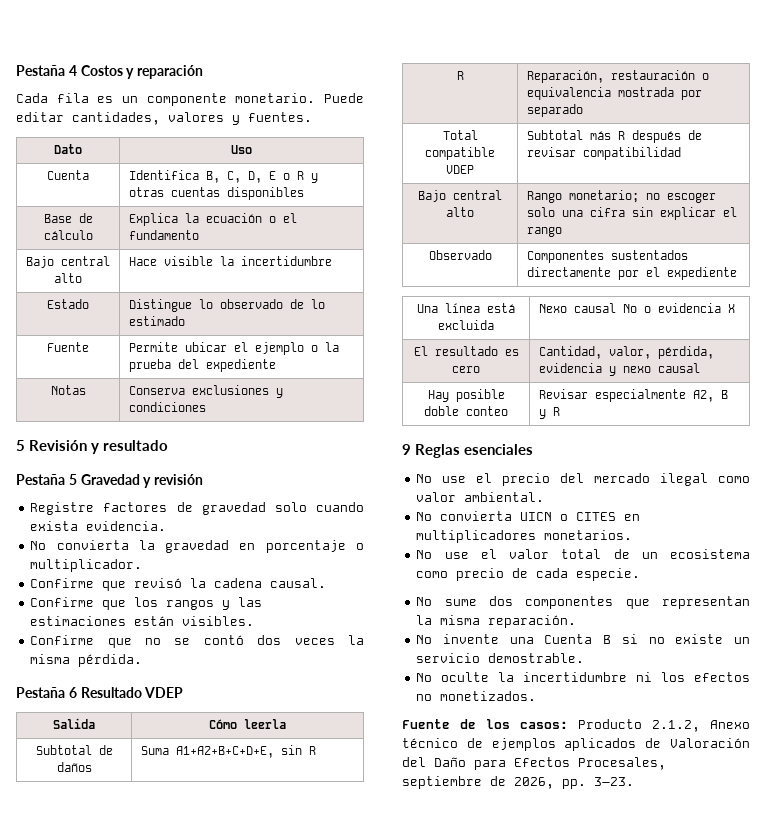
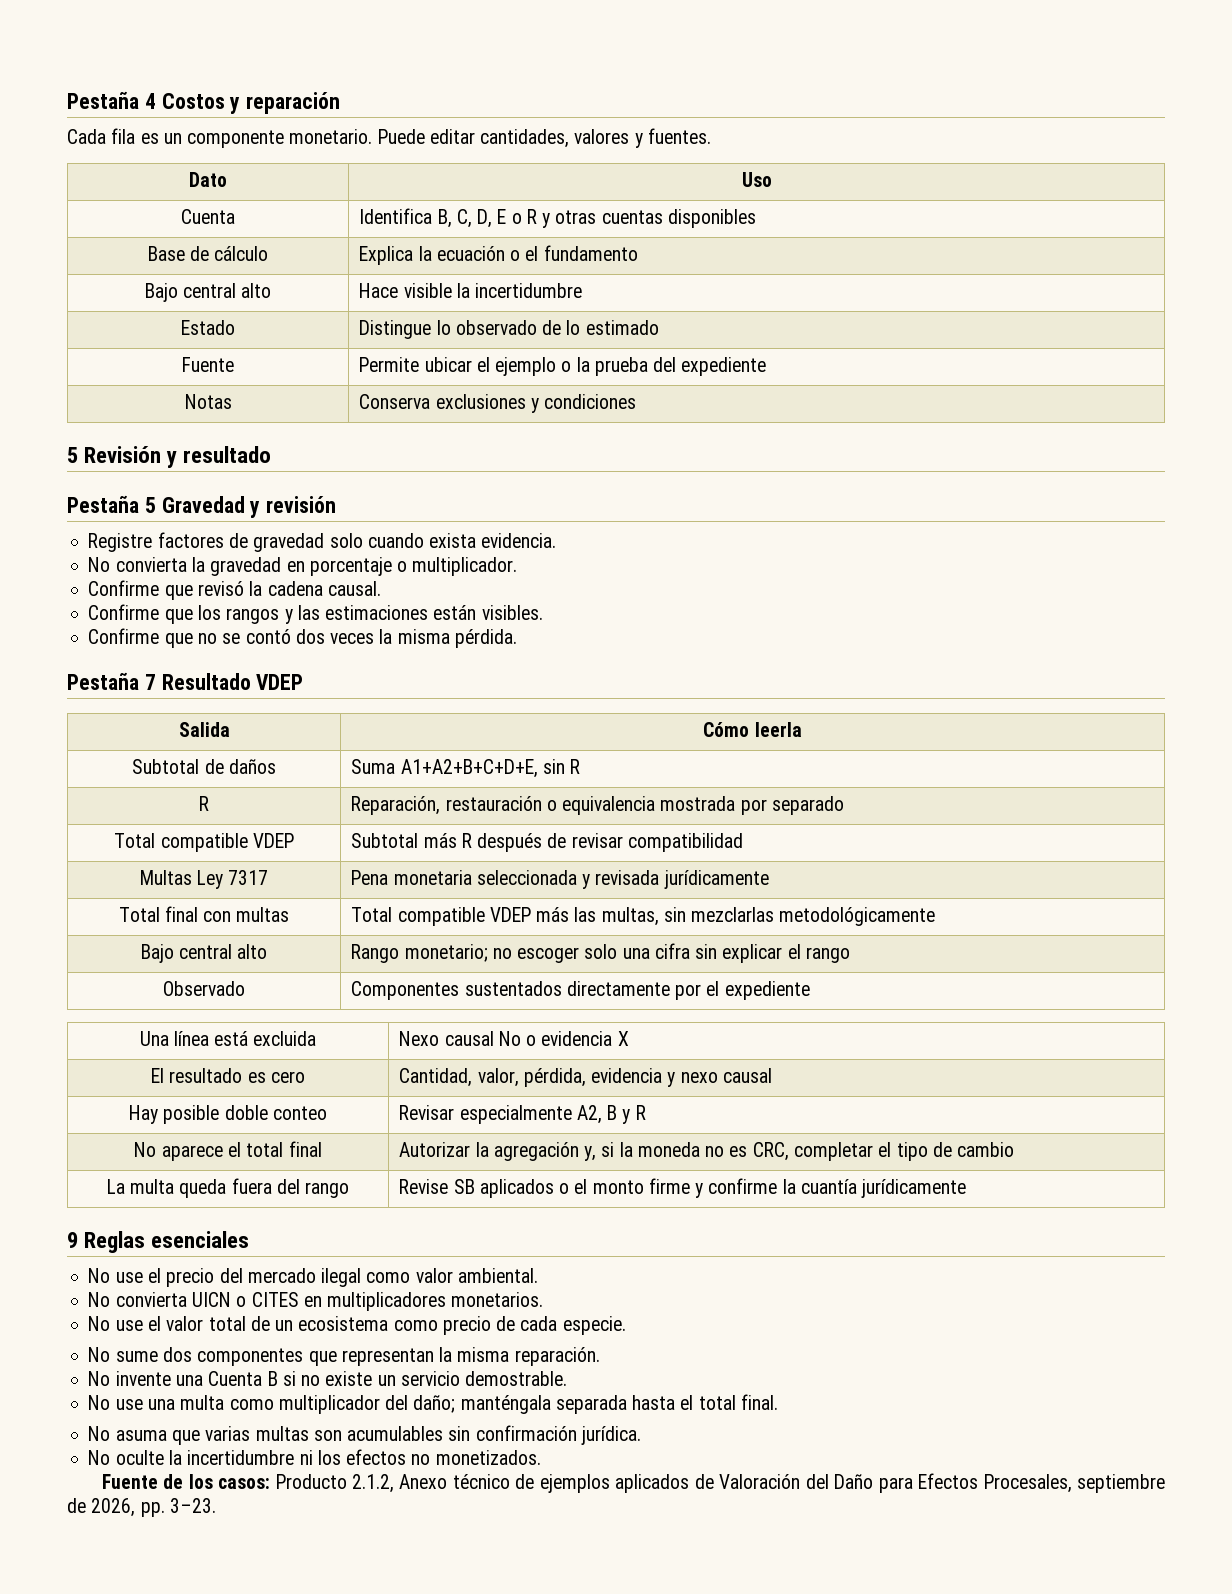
- Pestaña 6 Resultado VDEP
+ Pestaña 7 Resultado VDEP
+ Multas Ley 7317 | Pena monetaria seleccionada y revisada jurídicamente
+ Total final con multas | Total compatible VDEP más las multas, sin mezclarlas metodológicamente
+ No aparece el total final | Autorizar la agregación y, si la moneda no es CRC, completar el tipo de cambio
+ La multa queda fuera del rango | Revise SB aplicados o el monto firme y confirme la cuantía jurídicamente
+ No use una multa como multiplicador del daño; manténgala separada hasta el total final.
+ No asuma que varias multas son acumulables sin confirmación jurídica.

